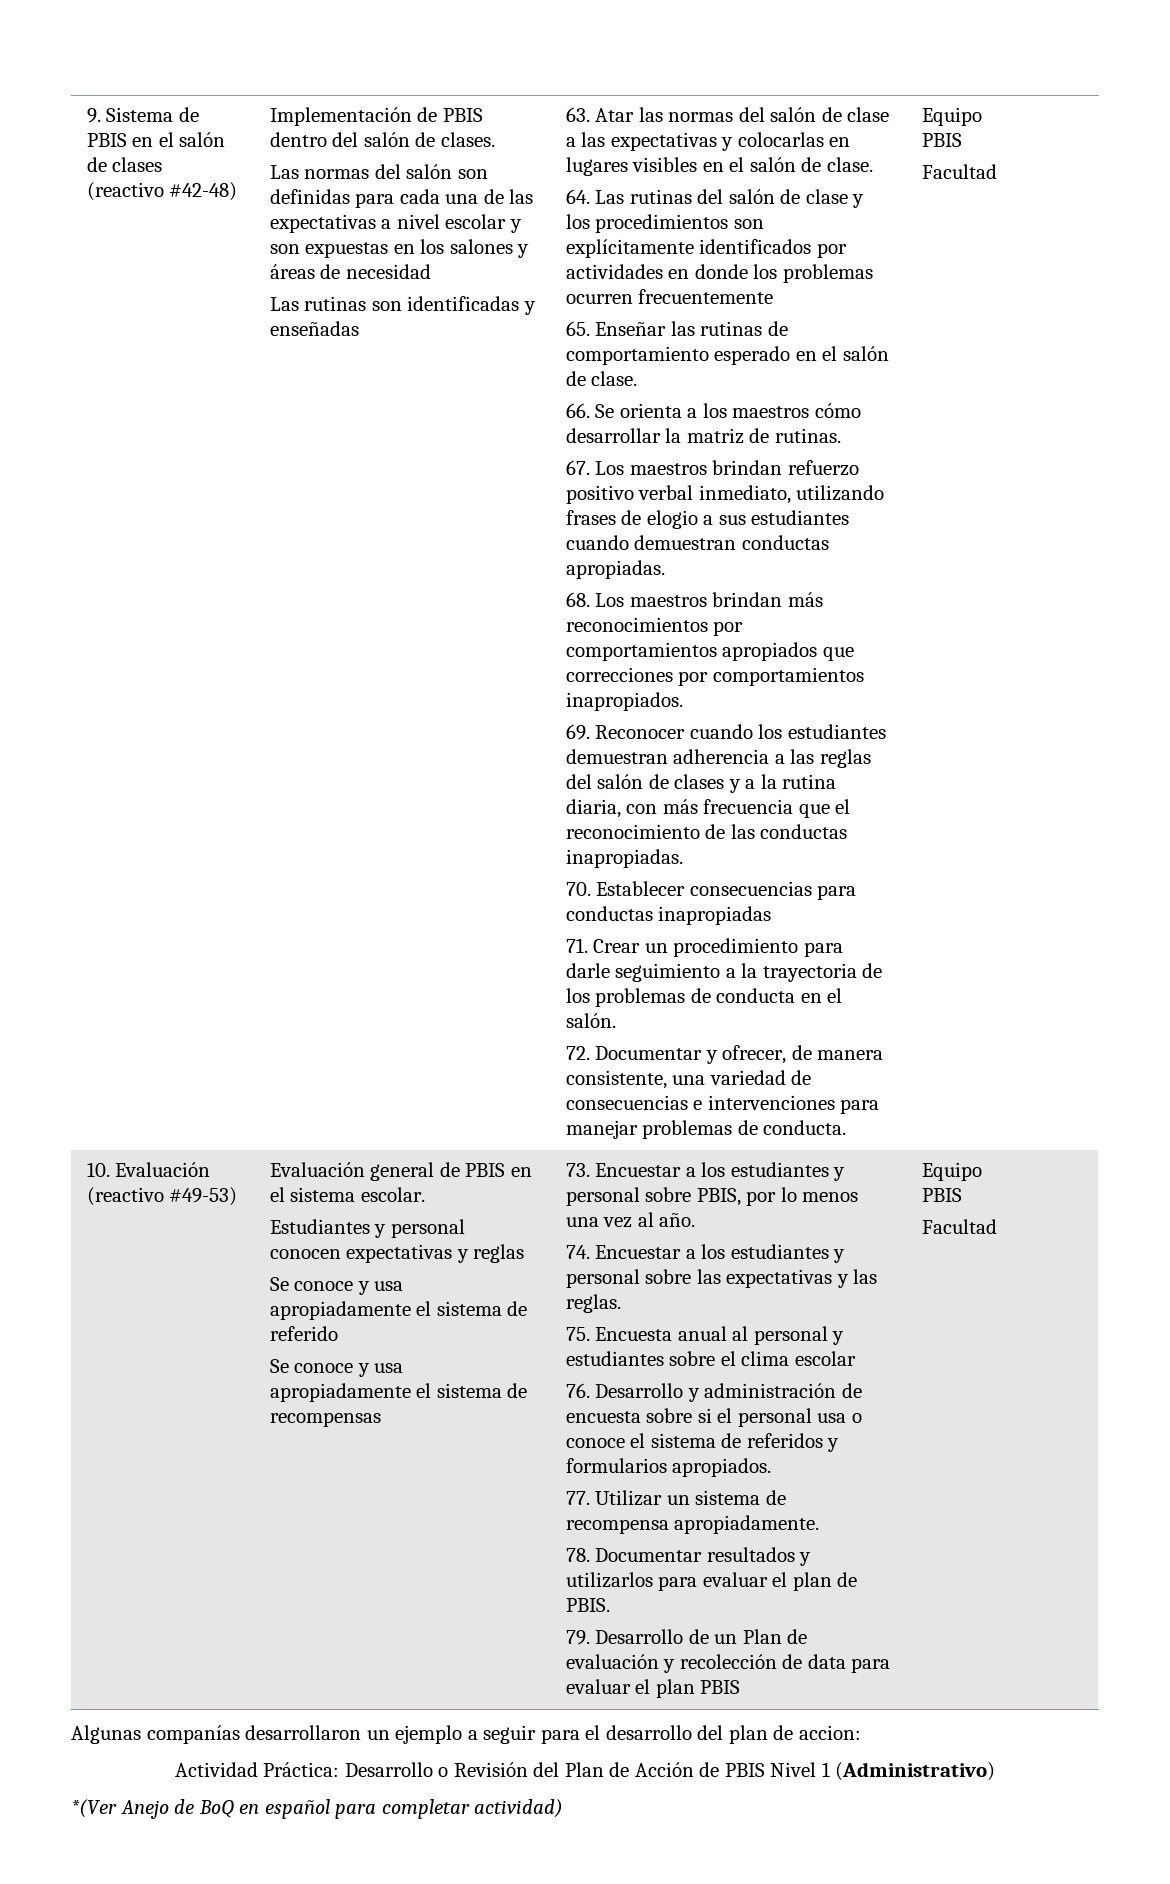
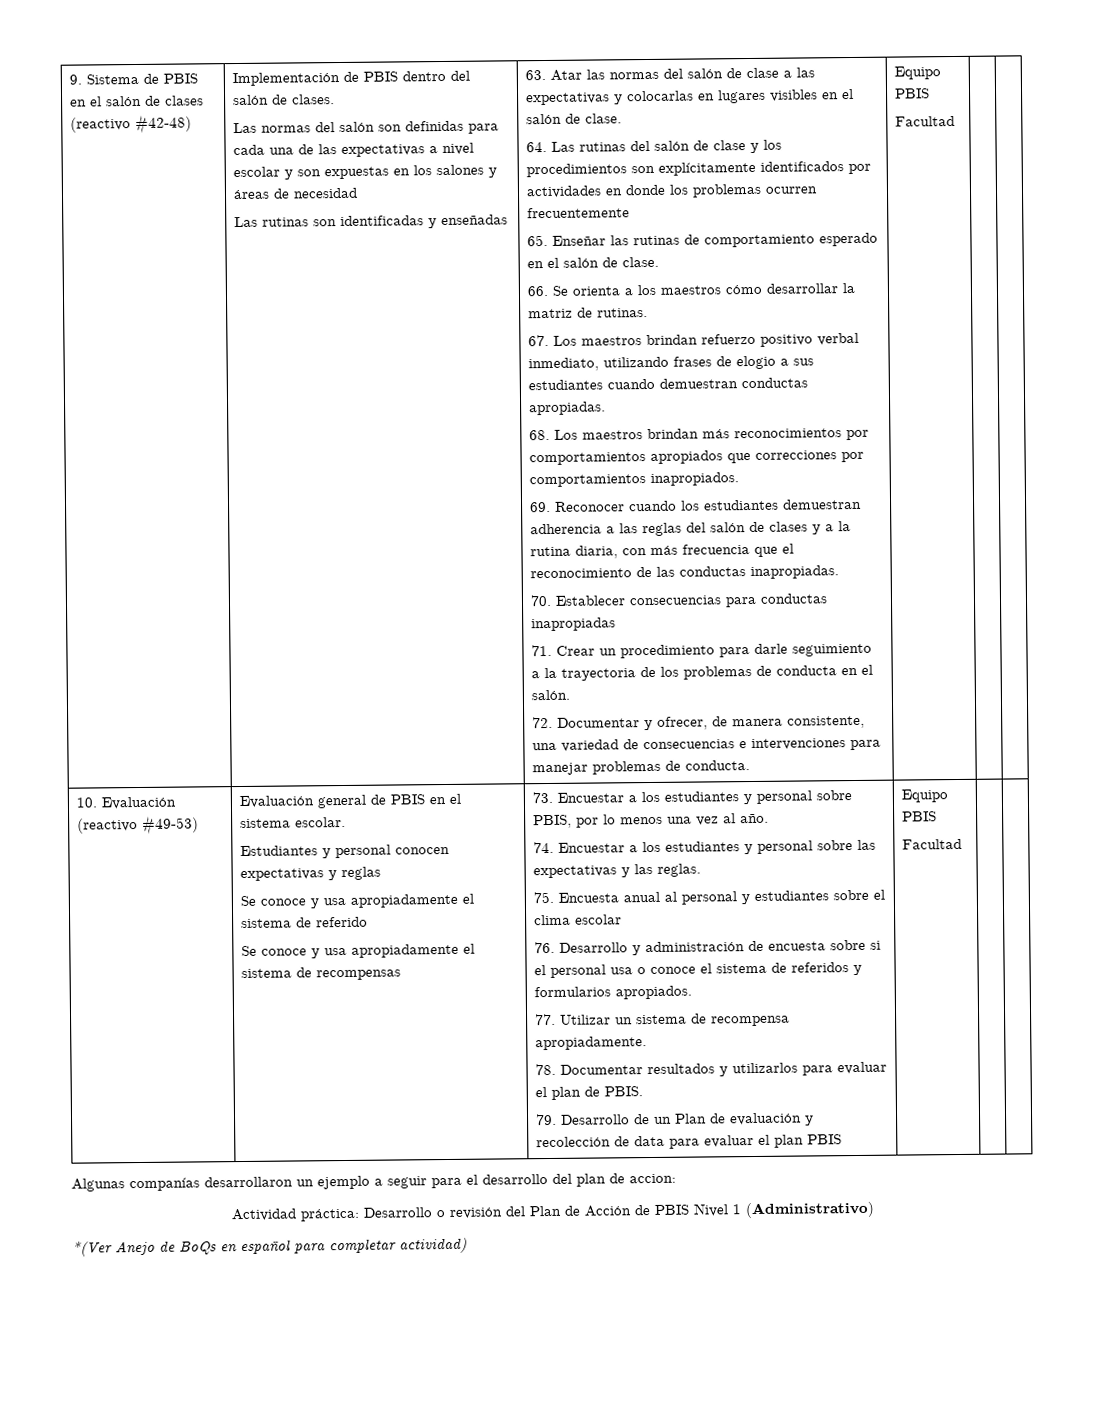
- Actividad Práctica: Desarrollo o Revisión del Plan de Acción de PBIS Nivel 1 (Administrativo)
+ Actividad práctica: Desarrollo o revisión del Plan de Acción de PBIS Nivel 1 (Administrativo)
- *(Ver Anejo de BoQ en español para completar actividad)
+ *(Ver Anejo de BoQs en español para completar actividad)

